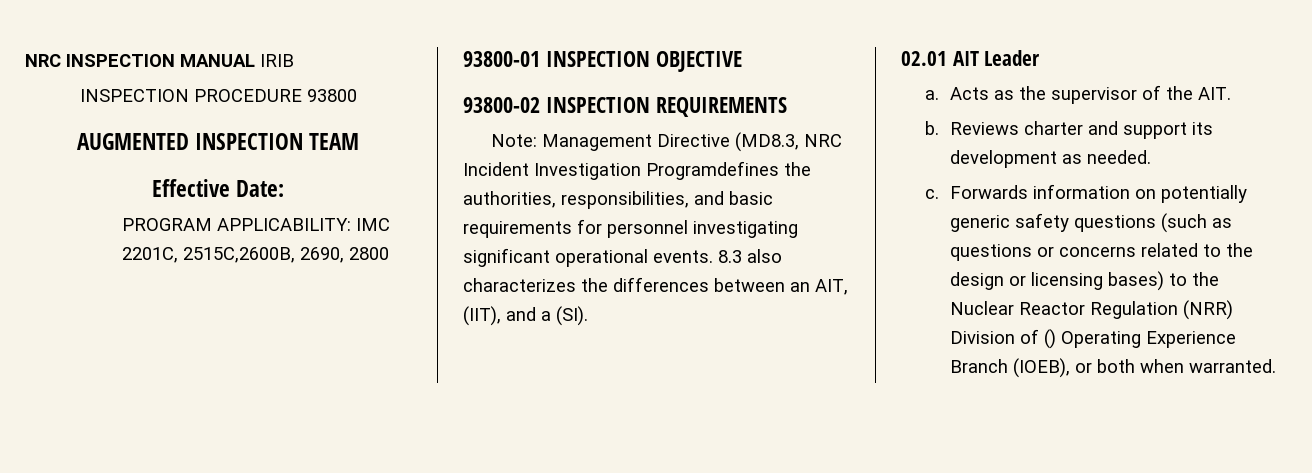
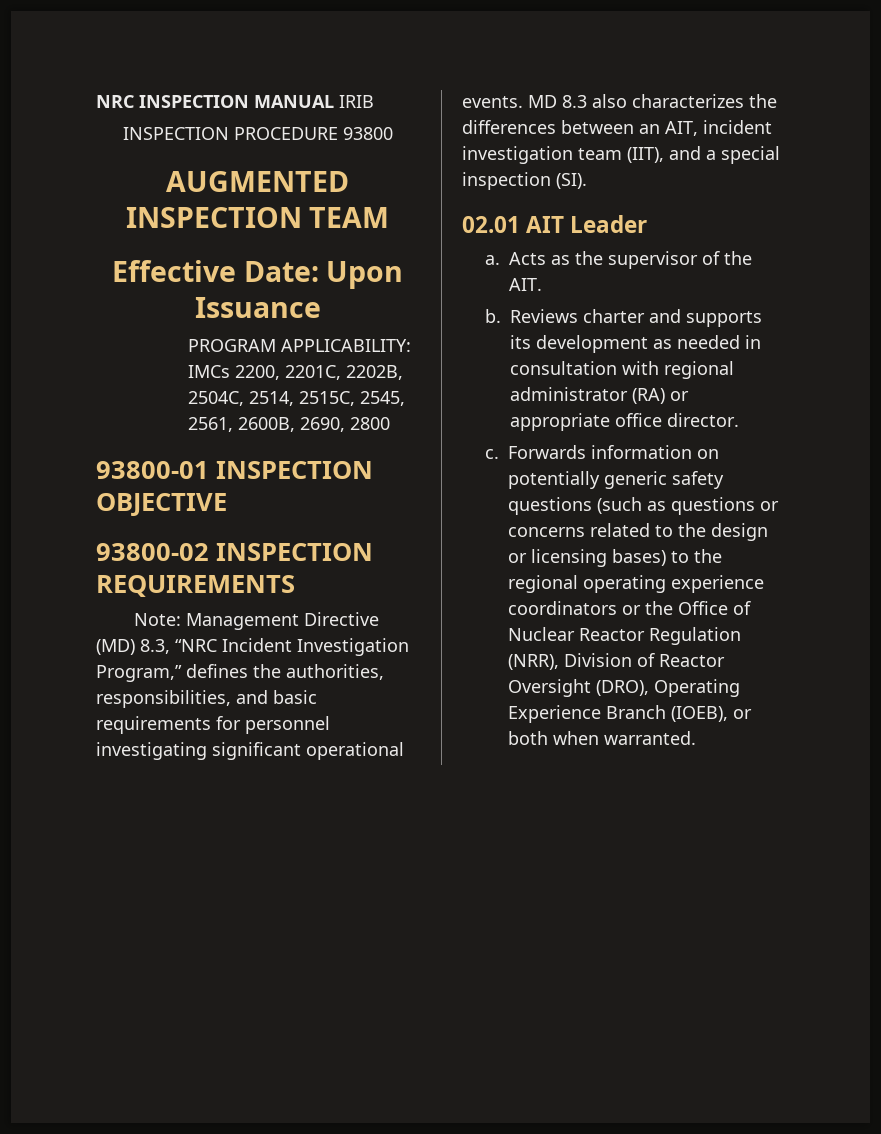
- Effective Date:
+ Effective Date: Upon Issuance
- PROGRAM APPLICABILITY: IMC 2201C, 2515C,2600B, 2690, 2800
+ PROGRAM APPLICABILITY: IMCs 2200, 2201C, 2202B, 2504C, 2514, 2515C, 2545, 2561, 2600B, 2690, 2800
- Note: Management Directive (MD8.3, NRC Incident Investigation Programdefines the authorities, responsibilities, and basic requirements for personnel investigating significant operational events.
+ Note: Management Directive (MD) 8.3, “NRC Incident Investigation Program,” defines the authorities, responsibilities, and basic requirements for personnel investigating significant operational events.
- 8.3 also characterizes the differences between an AIT, (IIT), and a (SI).
+ MD 8.3 also characterizes the differences between an AIT, incident investigation team (IIT), and a special inspection (SI).
- Reviews charter and support its development as needed.
+ Reviews charter and supports its development as needed in consultation with regional administrator (RA) or appropriate office director.
- Forwards information on potentially generic safety questions (such as questions or concerns related to the design or licensing bases) to the Nuclear Reactor Regulation (NRR) Division of () Operating Experience Branch (IOEB), or both when warranted.
+ Forwards information on potentially generic safety questions (such as questions or concerns related to the design or licensing bases) to the regional operating experience coordinators or the Office of Nuclear Reactor Regulation (NRR), Division of Reactor Oversight (DRO), Operating Experience Branch (IOEB), or both when warranted.

